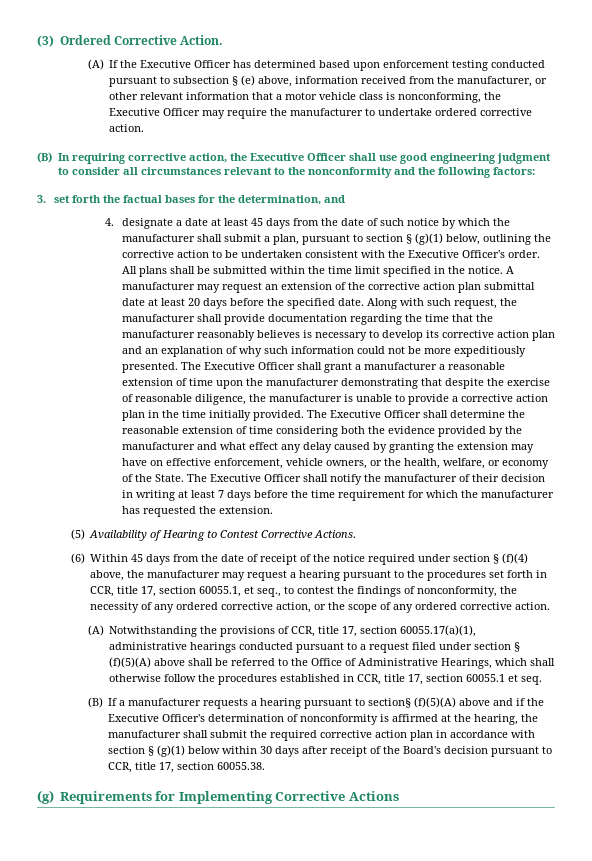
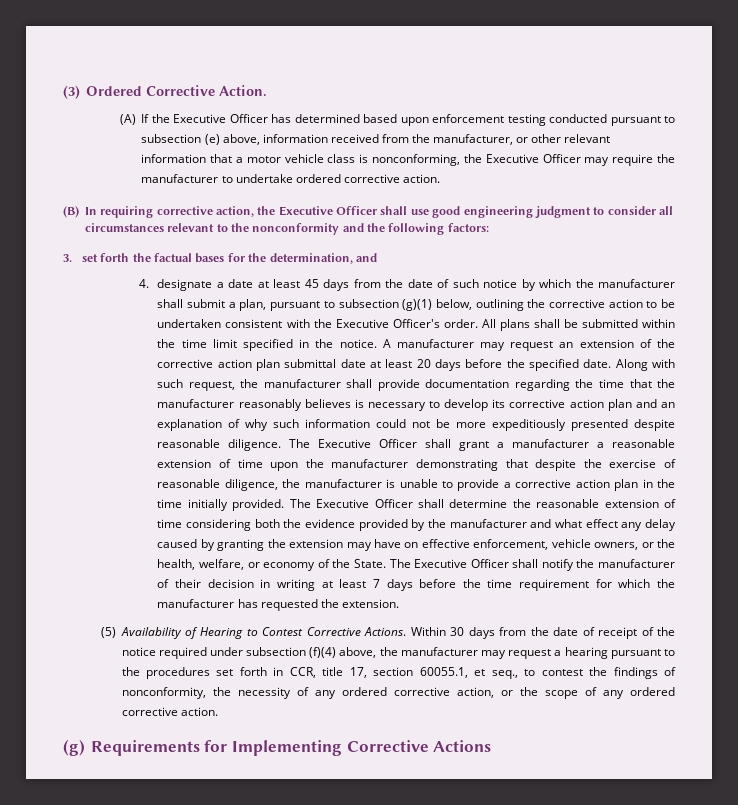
- (A) If the Executive Officer has determined based upon enforcement testing conducted pursuant to subsection § (e) above, information received from the manufacturer, or other relevant information that a motor vehicle class is nonconforming, the Executive Officer may require the manufacturer to undertake ordered corrective action.
+ (A) If the Executive Officer has determined based upon enforcement testing conducted pursuant to subsection (e) above, information received from the manufacturer, or other relevant information that a motor vehicle class is nonconforming, the Executive Officer may require the manufacturer to undertake ordered corrective action.
- 4. designate a date at least 45 days from the date of such notice by which the manufacturer shall submit a plan, pursuant to section § (g)(1) below, outlining the corrective action to be undertaken consistent with the Executive Officer's order.
+ 4. designate a date at least 45 days from the date of such notice by which the manufacturer shall submit a plan, pursuant to subsection (g)(1) below, outlining the corrective action to be undertaken consistent with the Executive Officer's order.
- Along with such request, the manufacturer shall provide documentation regarding the time that the manufacturer reasonably believes is necessary to develop its corrective action plan and an explanation of why such information could not be more expeditiously presented.
+ Along with such request, the manufacturer shall provide documentation regarding the time that the manufacturer reasonably believes is necessary to develop its corrective action plan and an explanation of why such information could not be more expeditiously presented despite reasonable diligence.
- (5) Availability of Hearing to Contest Corrective Actions.
- (6) Within 45 days from the date of receipt of the notice required under section § (f)(4) above, the manufacturer may request a hearing pursuant to the procedures set forth in CCR, title 17, section 60055.1, et seq., to contest the findings of nonconformity, the necessity of any ordered corrective action, or the scope of any ordered corrective action.
+ (5) Availability of Hearing to Contest Corrective Actions. Within 30 days from the date of receipt of the notice required under subsection (f)(4) above, the manufacturer may request a hearing pursuant to the procedures set forth in CCR, title 17, section 60055.1, et seq., to contest the findings of nonconformity, the necessity of any ordered corrective action, or the scope of any ordered corrective action.
- (A) Notwithstanding the provisions of CCR, title 17, section 60055.17(a)(1), administrative hearings conducted pursuant to a request filed under section § (f)(5)(A) above shall be referred to the Office of Administrative Hearings, which shall otherwise follow the procedures established in CCR, title 17, section 60055.1 et seq.
- (B) If a manufacturer requests a hearing pursuant to section§ (f)(5)(A) above and if the Executive Officer's determination of nonconformity is affirmed at the hearing, the manufacturer shall submit the required corrective action plan in accordance with section § (g)(1) below within 30 days after receipt of the Board's decision pursuant to CCR, title 17, section 60055.38.

